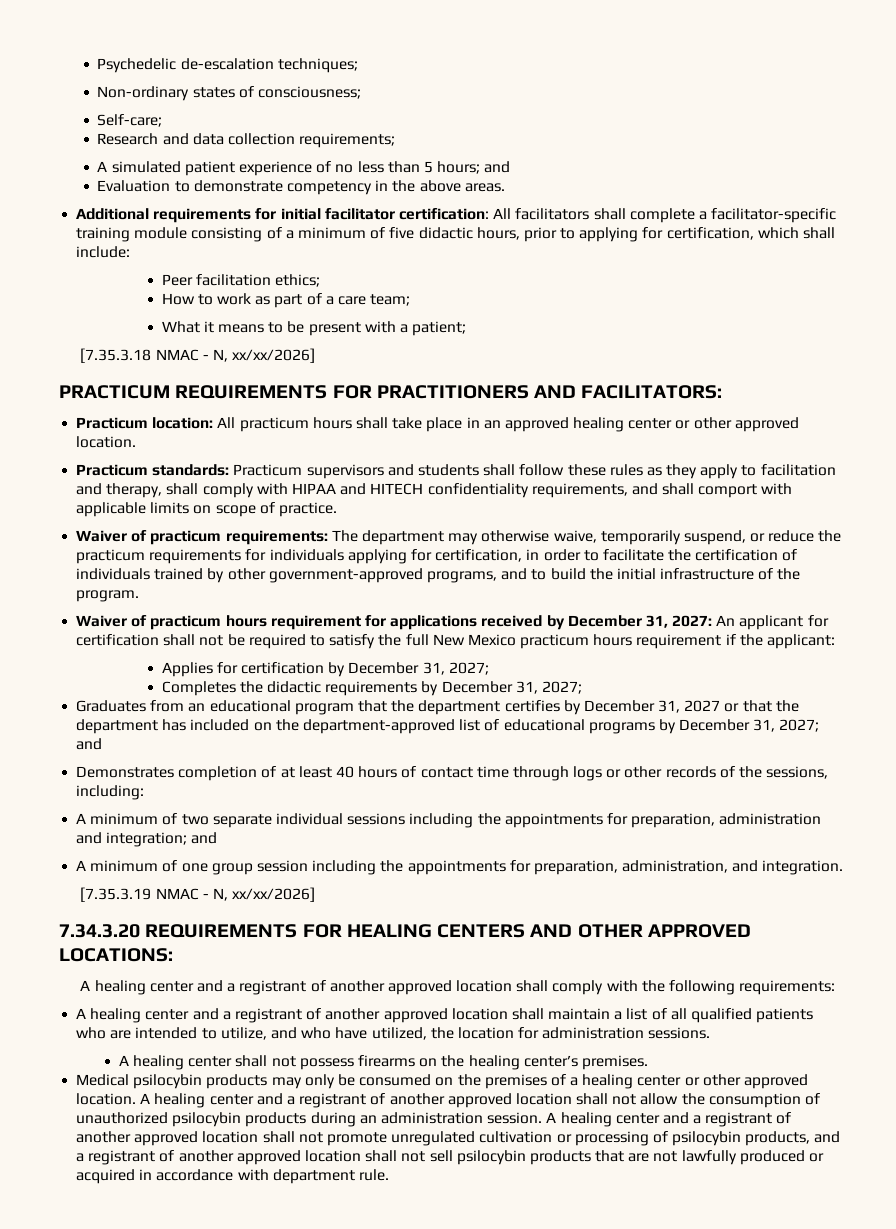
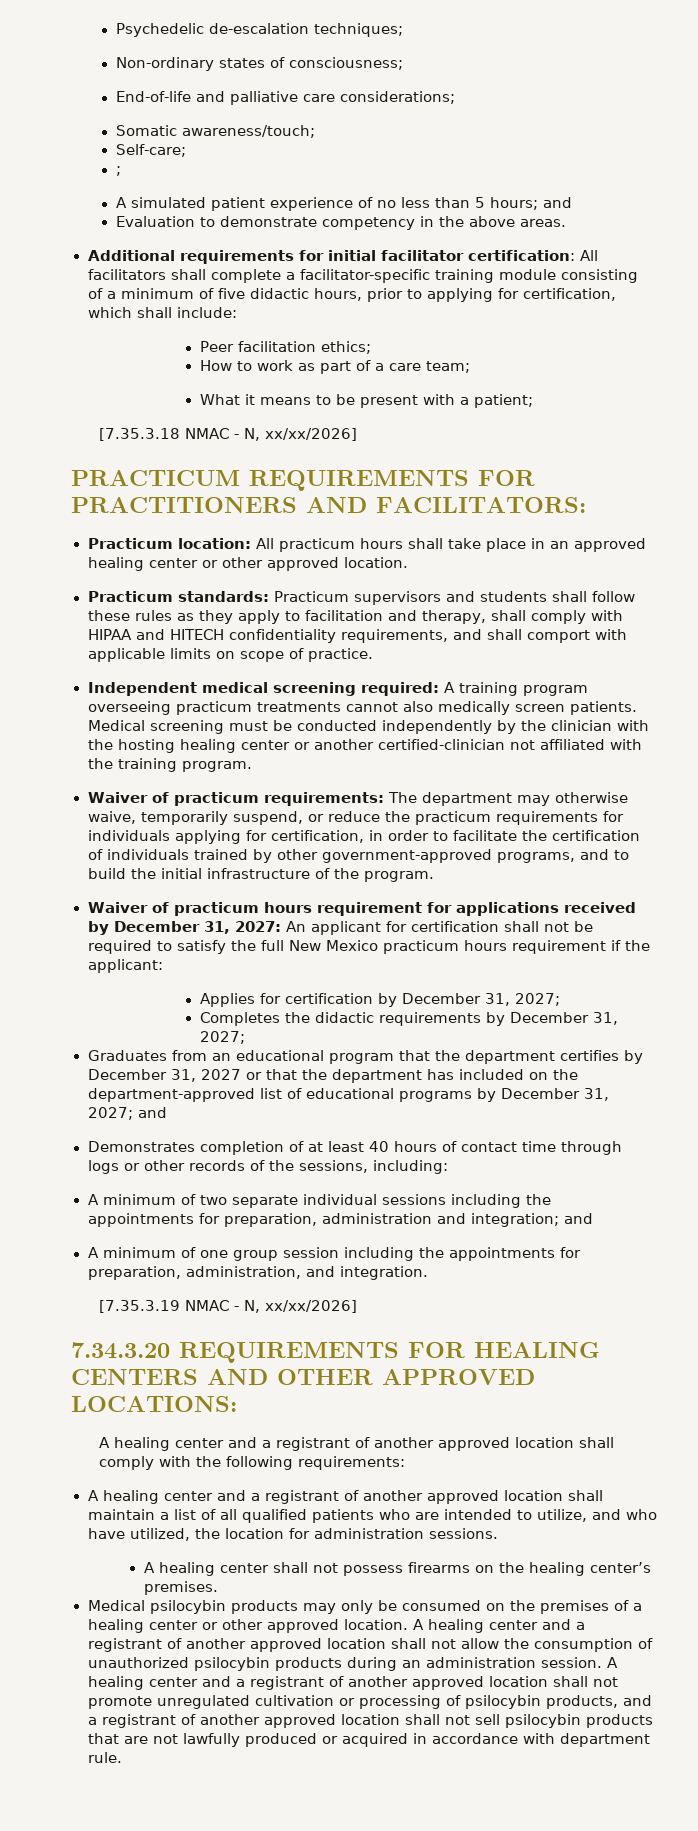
+ End-of-life and palliative care considerations;
+ Somatic awareness/touch;
  Self-care;
- Research and data collection requirements;
+ ;
+ Independent medical screening required: A training program overseeing practicum treatments cannot also medically screen patients. Medical screening must be conducted independently by the clinician with the hosting healing center or another certified-clinician not affiliated with the training program.

